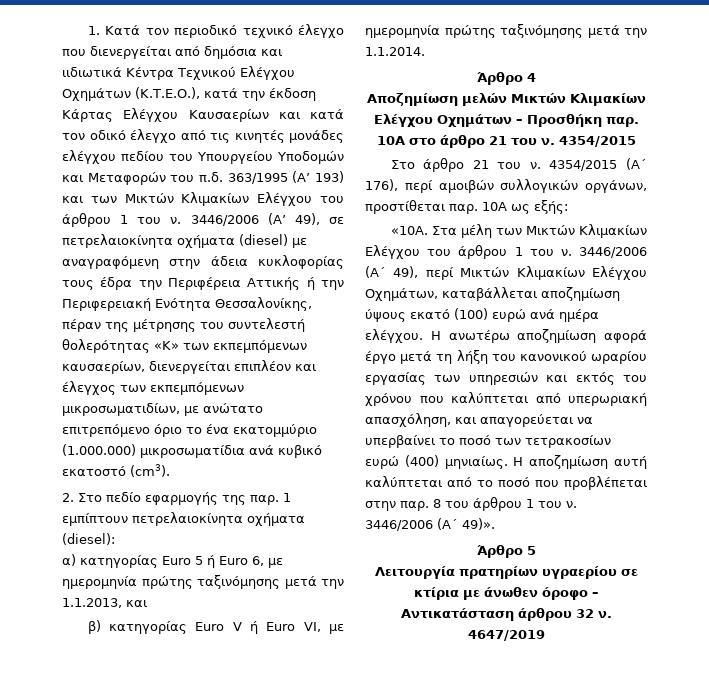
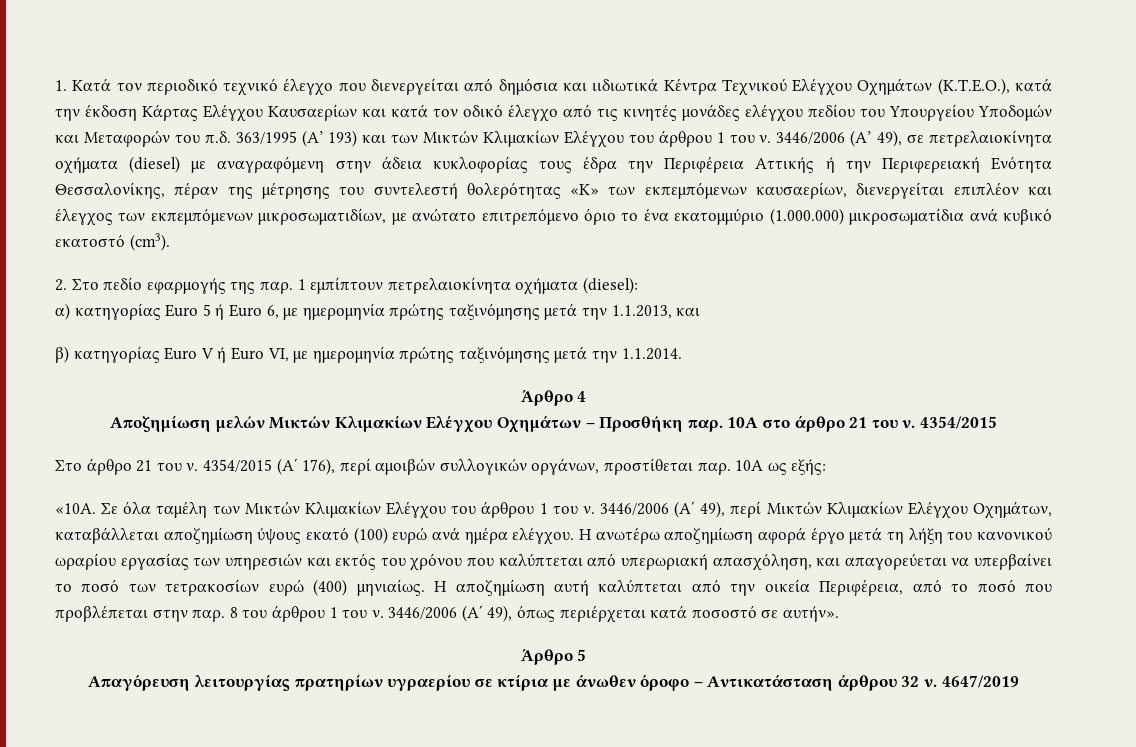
- Στα μέλη των Μικτών Κλιμακίων Ελέγχου του άρθρου 1 του ν.
+ Σε όλα ταμέλη των Μικτών Κλιμακίων Ελέγχου του άρθρου 1 του ν.
- H αποζημίωση αυτή καλύπτεται από το ποσό που προβλέπεται στην παρ.
+ H αποζημίωση αυτή καλύπτεται από την οικεία Περιφέρεια, από το ποσό που προβλέπεται στην παρ.
- 3446/2006 (Α΄ 49)».
+ 3446/2006 (Α΄ 49), όπως περιέρχεται κατά ποσοστό σε αυτήν».
- Λειτουργία πρατηρίων υγραερίου σε κτίρια με άνωθεν όροφο – Αντικατάσταση άρθρου 32 ν.
+ Απαγόρευση λειτουργίας πρατηρίων υγραερίου σε κτίρια με άνωθεν όροφο – Αντικατάσταση άρθρου 32 ν.

